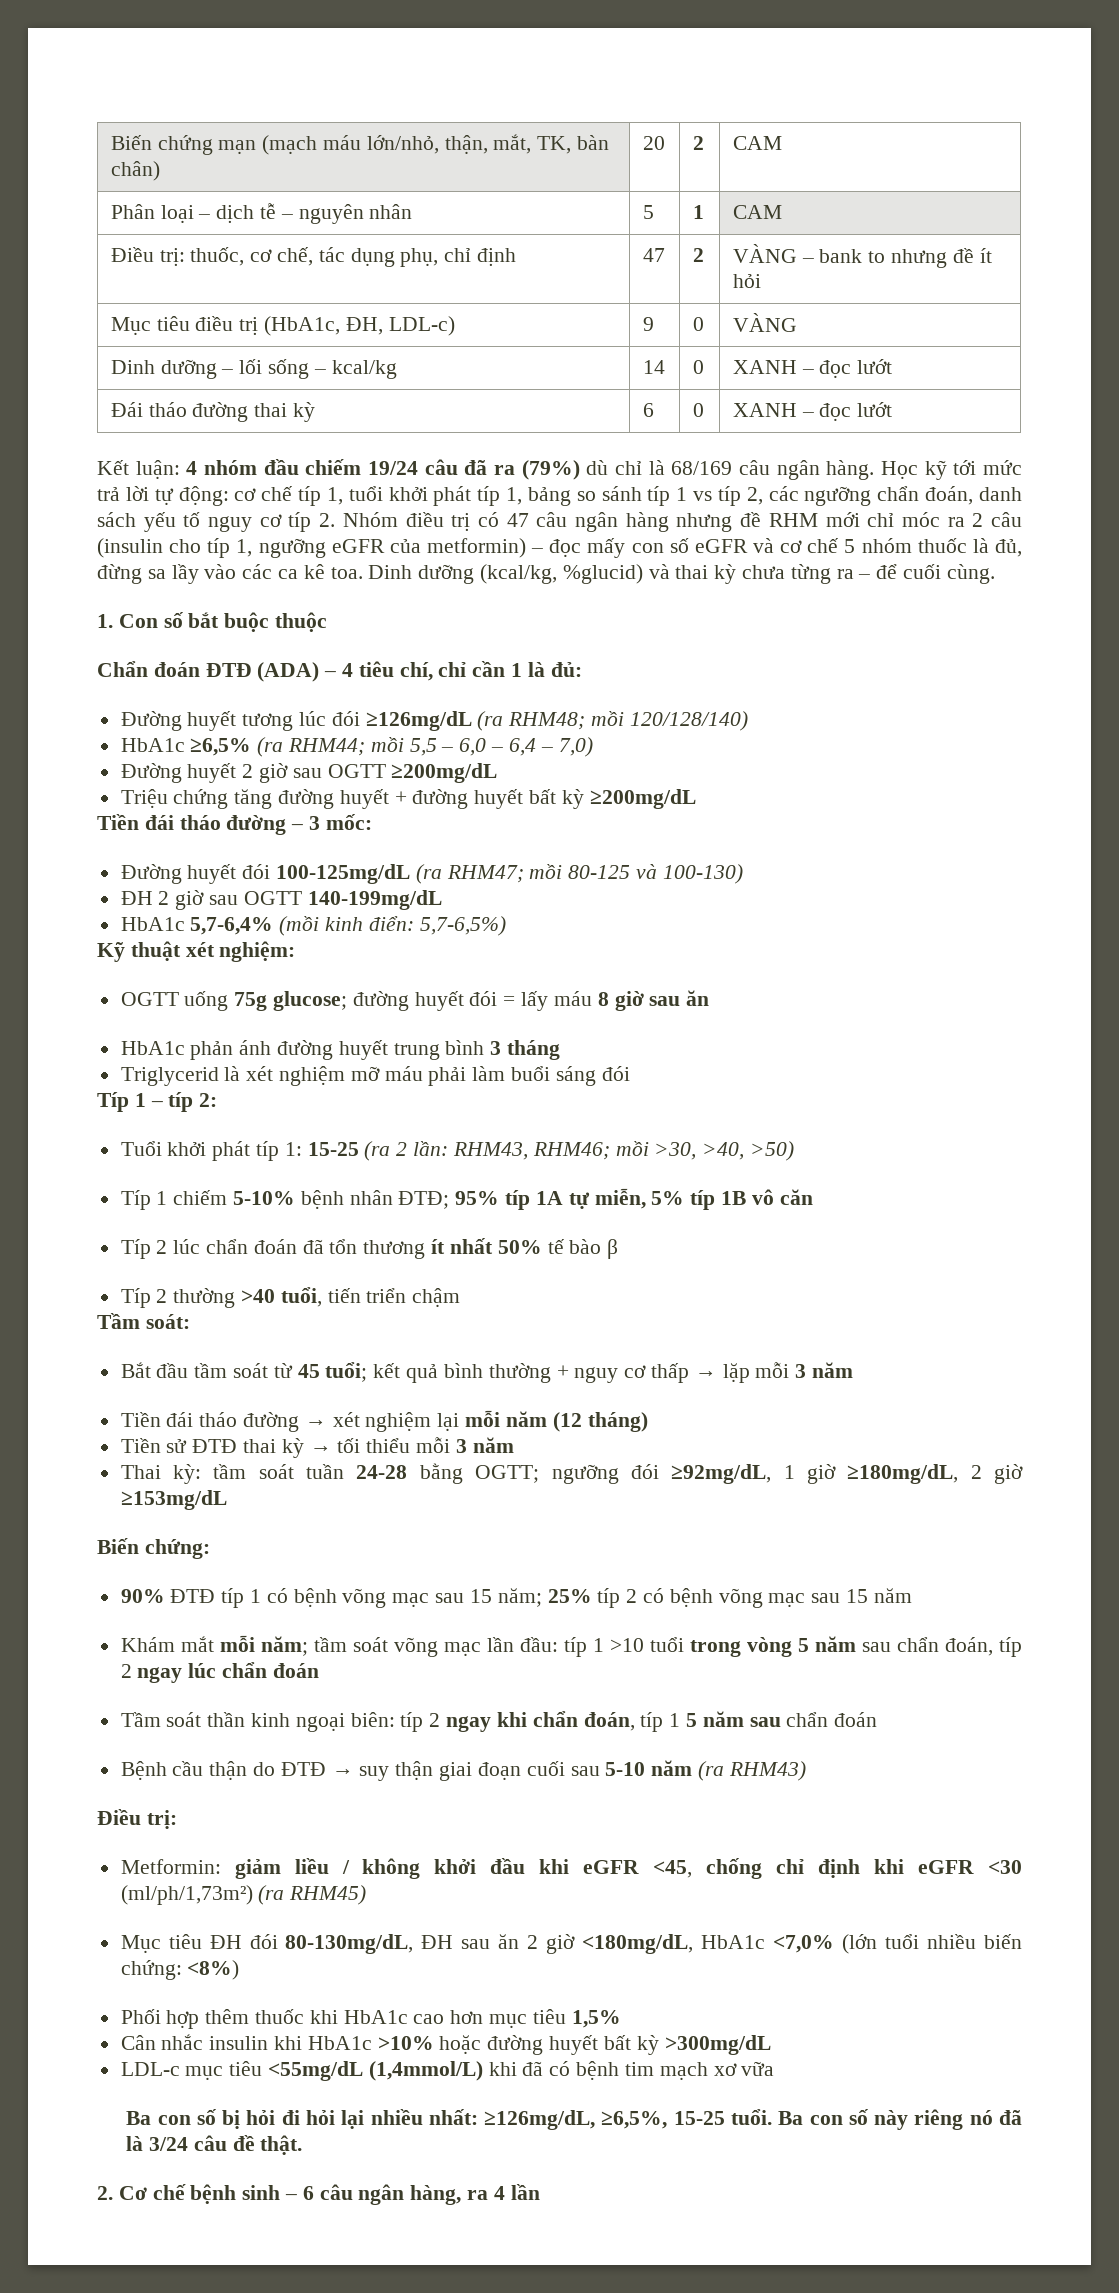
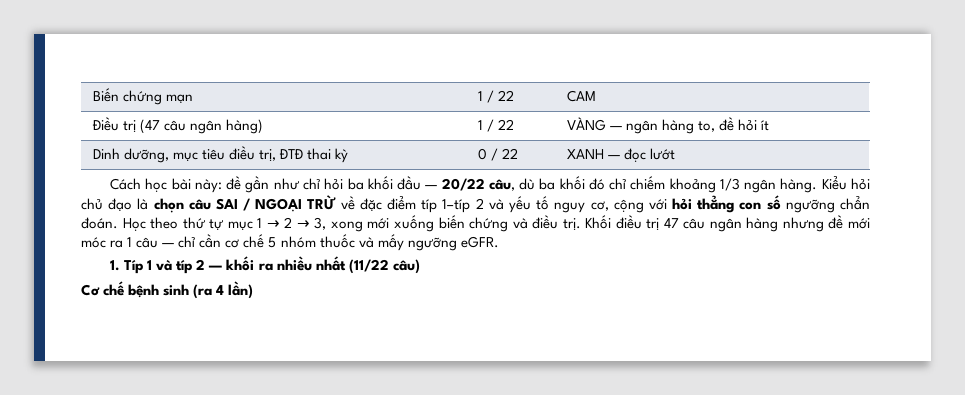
- Biến chứng mạn (mạch máu lớn/nhỏ, thận, mắt, TK, bàn chân) | 20 | 2 | CAM
- Phân loại – dịch tễ – nguyên nhân | 5 | 1 | CAM
+ Biến chứng mạn | 1 / 22 | CAM
- Điều trị: thuốc, cơ chế, tác dụng phụ, chỉ định | 47 | 2 | VÀNG – bank to nhưng đề ít hỏi
- Mục tiêu điều trị (HbA1c, ĐH, LDL-c) | 9 | 0 | VÀNG
- Dinh dưỡng – lối sống – kcal/kg | 14 | 0 | XANH – đọc lướt
- Đái tháo đường thai kỳ | 6 | 0 | XANH – đọc lướt
- Kết luận: 4 nhóm đầu chiếm 19/24 câu đã ra (79%) dù chỉ là 68/169 câu ngân hàng. Học kỹ tới mức trả lời tự động: cơ chế típ 1, tuổi khởi phát típ 1, bảng so sánh típ 1 vs típ 2, các ngưỡng chẩn đoán, danh sách yếu tố nguy cơ típ 2. Nhóm điều trị có 47 câu ngân hàng nhưng đề RHM mới chỉ móc ra 2 câu (insulin cho típ 1, ngưỡng eGFR của metformin) – đọc mấy con số eGFR và cơ chế 5 nhóm thuốc là đủ, đừng sa lầy vào các ca kê toa. Dinh dưỡng (kcal/kg, %glucid) và thai kỳ chưa từng ra – để cuối cùng.
- 1. Con số bắt buộc thuộc
- Chẩn đoán ĐTĐ (ADA) – 4 tiêu chí, chỉ cần 1 là đủ:
- Đường huyết tương lúc đói ≥126mg/dL (ra RHM48; mồi 120/128/140)
- HbA1c ≥6,5% (ra RHM44; mồi 5,5 – 6,0 – 6,4 – 7,0)
- Đường huyết 2 giờ sau OGTT ≥200mg/dL
- Triệu chứng tăng đường huyết + đường huyết bất kỳ ≥200mg/dL
- Tiền đái tháo đường – 3 mốc:
- Đường huyết đói 100-125mg/dL (ra RHM47; mồi 80-125 và 100-130)
- ĐH 2 giờ sau OGTT 140-199mg/dL
- HbA1c 5,7-6,4% (mồi kinh điển: 5,7-6,5%)
- Kỹ thuật xét nghiệm:
- OGTT uống 75g glucose; đường huyết đói = lấy máu 8 giờ sau ăn
- HbA1c phản ánh đường huyết trung bình 3 tháng
- Triglycerid là xét nghiệm mỡ máu phải làm buổi sáng đói
- Típ 1 – típ 2:
- Tuổi khởi phát típ 1: 15-25 (ra 2 lần: RHM43, RHM46; mồi >30, >40, >50)
- Típ 1 chiếm 5-10% bệnh nhân ĐTĐ; 95% típ 1A tự miễn, 5% típ 1B vô căn
- Típ 2 lúc chẩn đoán đã tổn thương ít nhất 50% tế bào β
- Típ 2 thường >40 tuổi, tiến triển chậm
- Tầm soát:
- Bắt đầu tầm soát từ 45 tuổi; kết quả bình thường + nguy cơ thấp → lặp mỗi 3 năm
- Tiền đái tháo đường → xét nghiệm lại mỗi năm (12 tháng)
- Tiền sử ĐTĐ thai kỳ → tối thiểu mỗi 3 năm
- Thai kỳ: tầm soát tuần 24-28 bằng OGTT; ngưỡng đói ≥92mg/dL, 1 giờ ≥180mg/dL, 2 giờ ≥153mg/dL
- Biến chứng:
- 90% ĐTĐ típ 1 có bệnh võng mạc sau 15 năm; 25% típ 2 có bệnh võng mạc sau 15 năm
- Khám mắt mỗi năm; tầm soát võng mạc lần đầu: típ 1 >10 tuổi trong vòng 5 năm sau chẩn đoán, típ 2 ngay lúc chẩn đoán
- Tầm soát thần kinh ngoại biên: típ 2 ngay khi chẩn đoán, típ 1 5 năm sau chẩn đoán
- Bệnh cầu thận do ĐTĐ → suy thận giai đoạn cuối sau 5-10 năm (ra RHM43)
- Điều trị:
- Metformin: giảm liều / không khởi đầu khi eGFR <45, chống chỉ định khi eGFR <30 (ml/ph/1,73m²) (ra RHM45)
- Mục tiêu ĐH đói 80-130mg/dL, ĐH sau ăn 2 giờ <180mg/dL, HbA1c <7,0% (lớn tuổi nhiều biến chứng: <8%)
- Phối hợp thêm thuốc khi HbA1c cao hơn mục tiêu 1,5%
- Cân nhắc insulin khi HbA1c >10% hoặc đường huyết bất kỳ >300mg/dL
- LDL-c mục tiêu <55mg/dL (1,4mmol/L) khi đã có bệnh tim mạch xơ vữa
- Ba con số bị hỏi đi hỏi lại nhiều nhất: ≥126mg/dL, ≥6,5%, 15-25 tuổi. Ba con số này riêng nó đã là 3/24 câu đề thật.
- 2. Cơ chế bệnh sinh – 6 câu ngân hàng, ra 4 lần
+ Điều trị (47 câu ngân hàng) | 1 / 22 | VÀNG — ngân hàng to, đề hỏi ít
+ Dinh dưỡng, mục tiêu điều trị, ĐTĐ thai kỳ | 0 / 22 | XANH — đọc lướt
+ Cách học bài này: đề gần như chỉ hỏi ba khối đầu — 20/22 câu, dù ba khối đó chỉ chiếm khoảng 1/3 ngân hàng. Kiểu hỏi chủ đạo là chọn câu SAI / NGOẠI TRỪ về đặc điểm típ 1–típ 2 và yếu tố nguy cơ, cộng với hỏi thẳng con số ngưỡng chẩn đoán. Học theo thứ tự mục 1 → 2 → 3, xong mới xuống biến chứng và điều trị. Khối điều trị 47 câu ngân hàng nhưng đề mới móc ra 1 câu — chỉ cần cơ chế 5 nhóm thuốc và mấy ngưỡng eGFR.
+ 1. Típ 1 và típ 2 — khối ra nhiều nhất (11/22 câu)
+ Cơ chế bệnh sinh (ra 4 lần)

